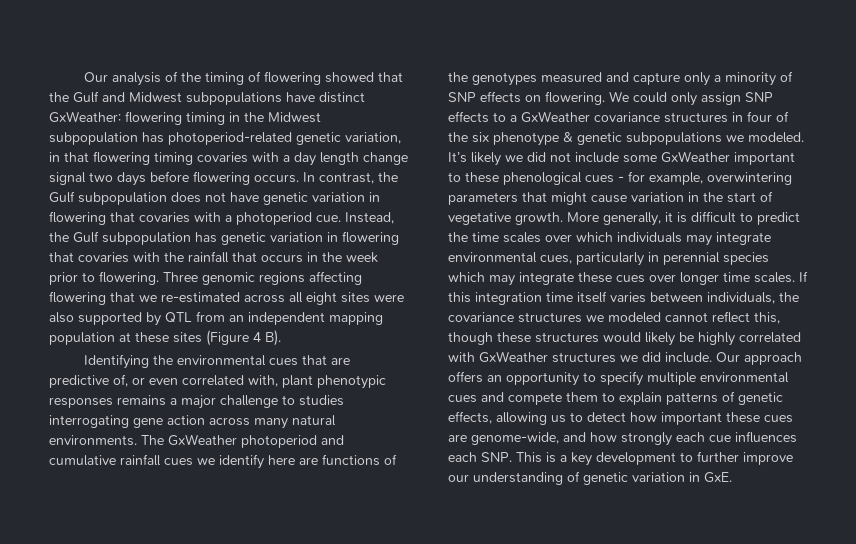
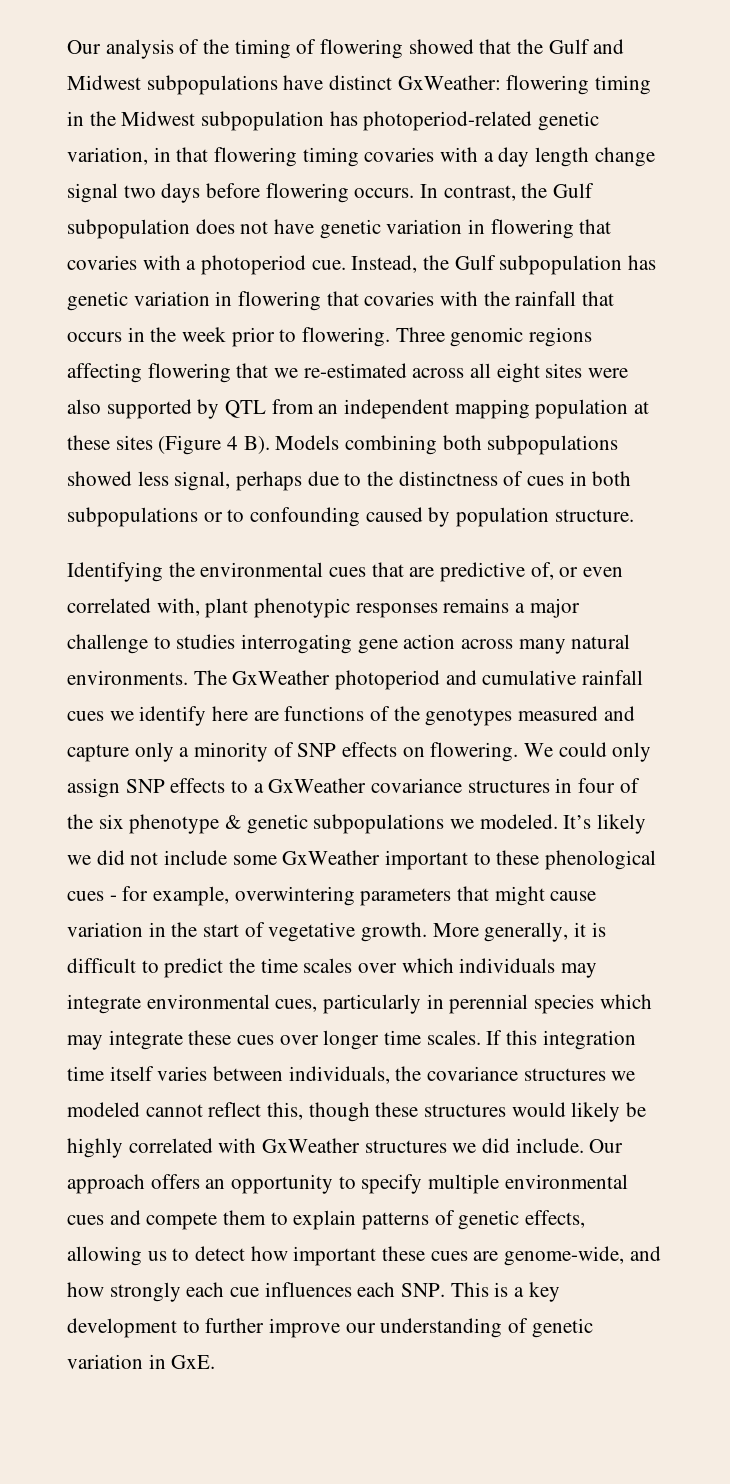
- Three genomic regions affecting flowering that we re-estimated across all eight sites were also supported by QTL from an independent mapping population at these sites (Figure 4 B).
+ Three genomic regions affecting flowering that we re-estimated across all eight sites were also supported by QTL from an independent mapping population at these sites (Figure 4 B). Models combining both subpopulations showed less signal, perhaps due to the distinctness of cues in both subpopulations or to confounding caused by population structure.

